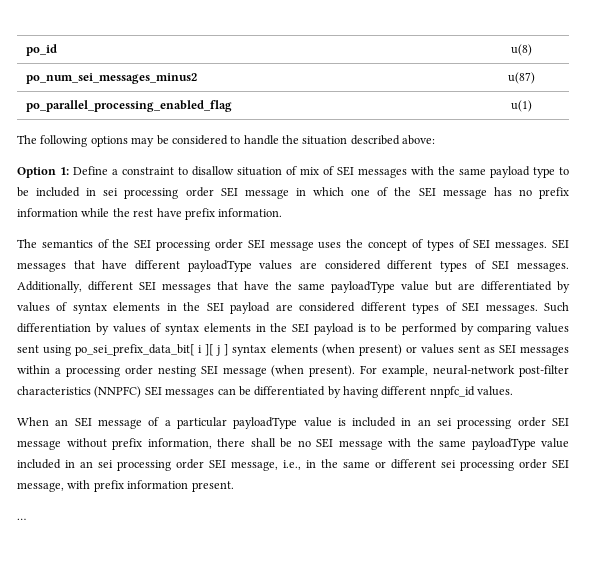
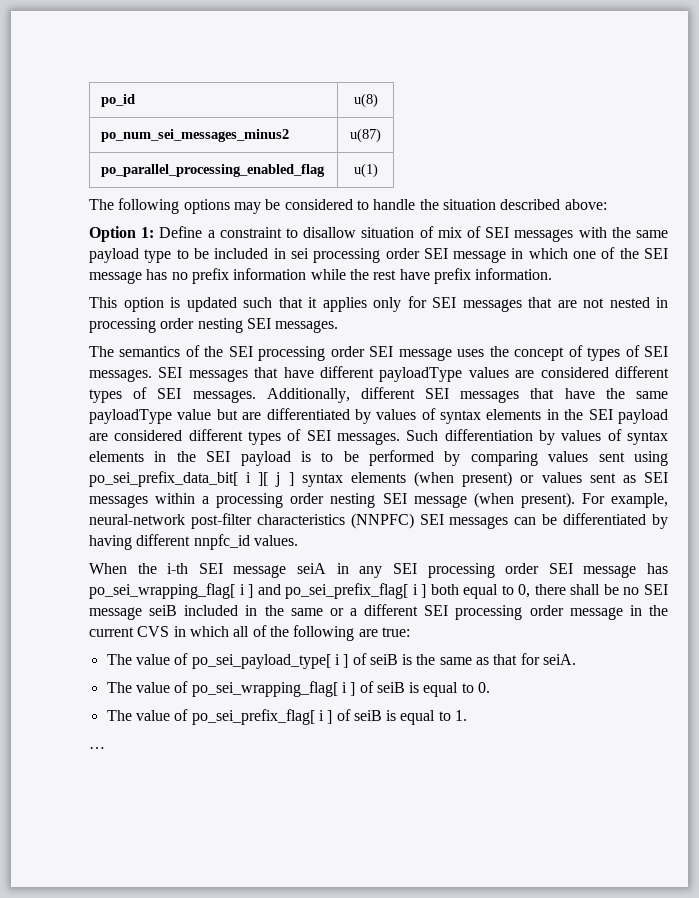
+ This option is updated such that it applies only for SEI messages that are not nested in processing order nesting SEI messages.
- When an SEI message of a particular payloadType value is included in an sei processing order SEI message without prefix information, there shall be no SEI message with the same payloadType value included in an sei processing order SEI message, i.e., in the same or different sei processing order SEI message, with prefix information present.
+ When the i-th SEI message seiA in any SEI processing order SEI message has po_sei_wrapping_flag[ i ] and po_sei_prefix_flag[ i ] both equal to 0, there shall be no SEI message seiB included in the same or a different SEI processing order message in the current CVS in which all of the following are true:
+ The value of po_sei_payload_type[ i ] of seiB is the same as that for seiA.
+ The value of po_sei_wrapping_flag[ i ] of seiB is equal to 0.
+ The value of po_sei_prefix_flag[ i ] of seiB is equal to 1.

